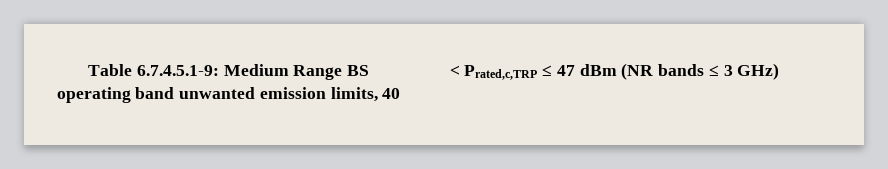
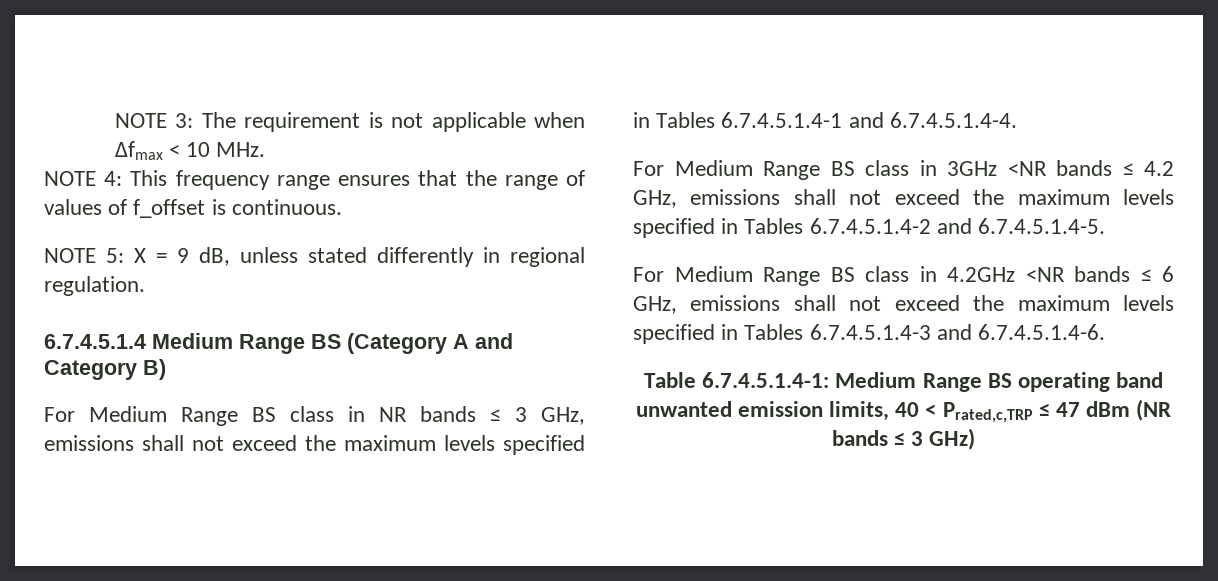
- Table 6.7.4.5.1-9: Medium Range BS operating band unwanted emission limits, 40 < Prated,c,TRP ≤ 47 dBm (NR bands ≤ 3 GHz)
+ NOTE 3: The requirement is not applicable when Δfmax < 10 MHz.
+ NOTE 4: This frequency range ensures that the range of values of f_offset is continuous.
+ NOTE 5: X = 9 dB, unless stated differently in regional regulation.
+ 6.7.4.5.1.4 Medium Range BS (Category A and Category B)
+ For Medium Range BS class in NR bands ≤ 3 GHz, emissions shall not exceed the maximum levels specified in Tables 6.7.4.5.1.4-1 and 6.7.4.5.1.4-4.
+ For Medium Range BS class in 3GHz <NR bands ≤ 4.2 GHz, emissions shall not exceed the maximum levels specified in Tables 6.7.4.5.1.4-2 and 6.7.4.5.1.4-5.
+ For Medium Range BS class in 4.2GHz <NR bands ≤ 6 GHz, emissions shall not exceed the maximum levels specified in Tables 6.7.4.5.1.4-3 and 6.7.4.5.1.4-6.
+ Table 6.7.4.5.1.4-1: Medium Range BS operating band unwanted emission limits, 40 < Prated,c,TRP ≤ 47 dBm (NR bands ≤ 3 GHz)

